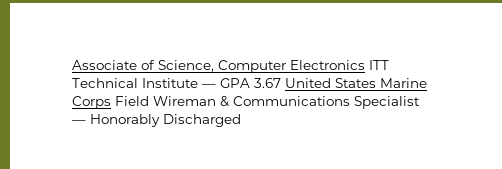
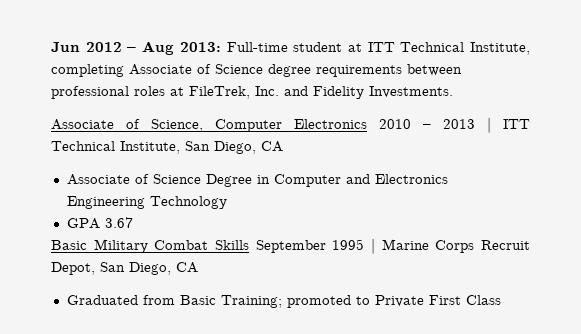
+ Jun 2012 – Aug 2013: Full-time student at ITT Technical Institute, completing Associate of Science degree requirements between professional roles at FileTrek, Inc. and Fidelity Investments.
- Associate of Science, Computer Electronics ITT Technical Institute — GPA 3.67 United States Marine Corps Field Wireman & Communications Specialist — Honorably Discharged
+ Associate of Science, Computer Electronics 2010 – 2013 | ITT Technical Institute, San Diego, CA
+ Associate of Science Degree in Computer and Electronics Engineering Technology
+ GPA 3.67
+ Basic Military Combat Skills September 1995 | Marine Corps Recruit Depot, San Diego, CA
+ Graduated from Basic Training; promoted to Private First Class

